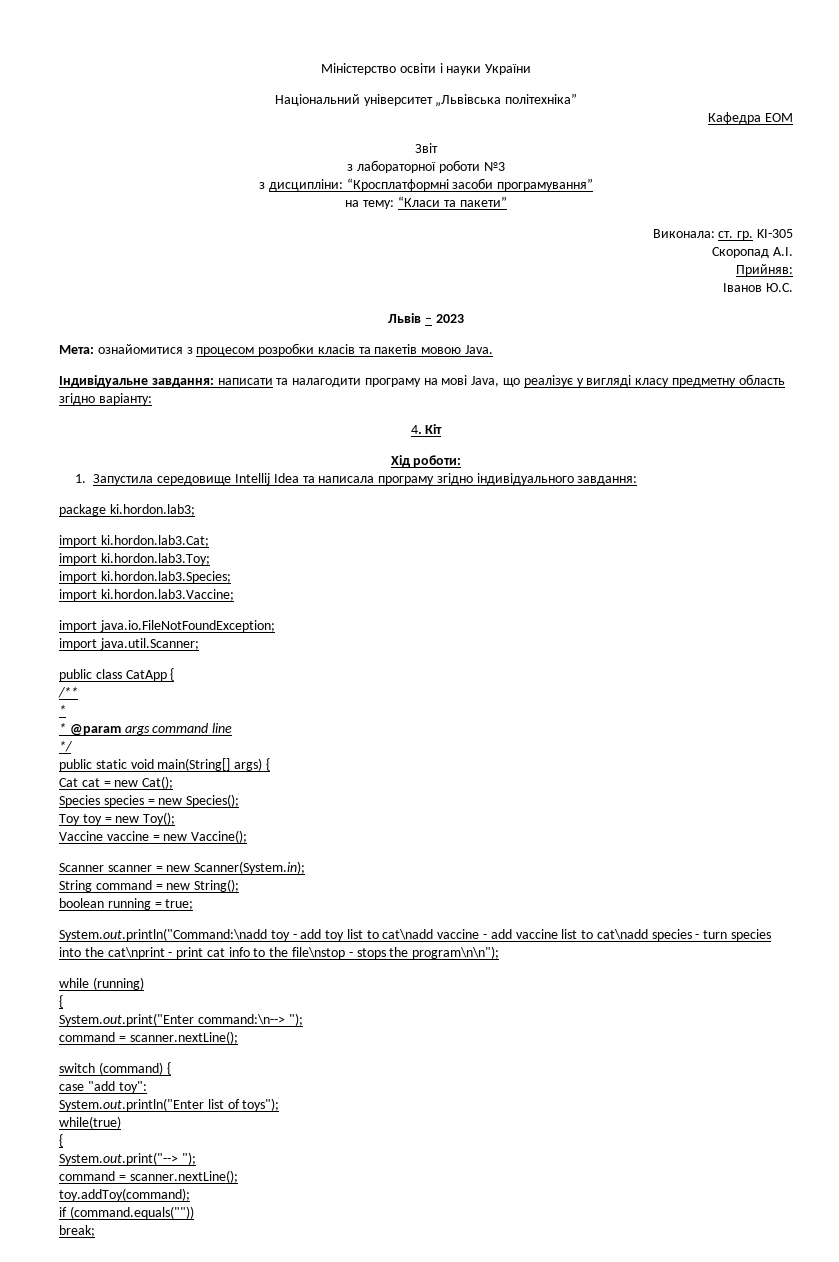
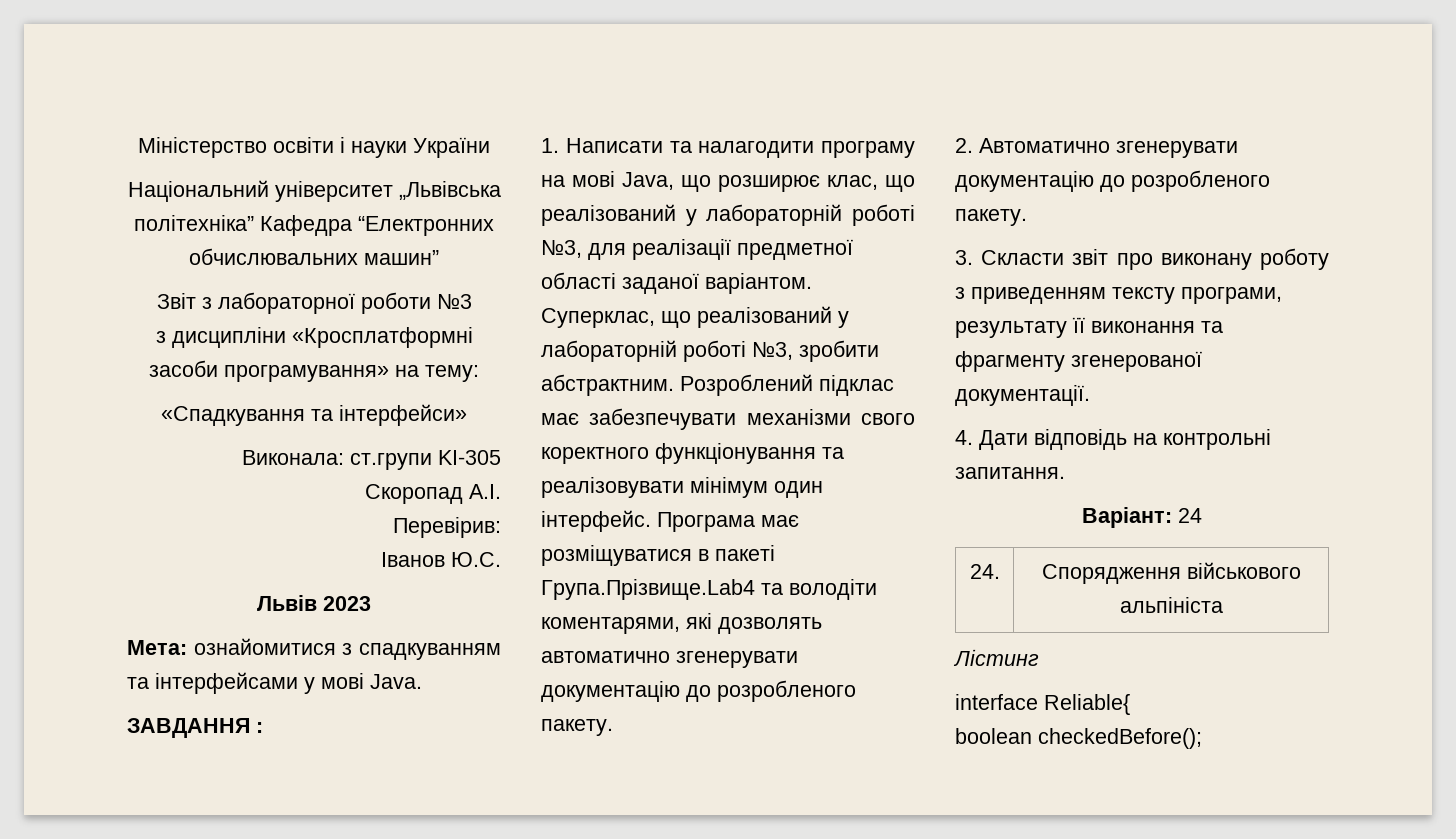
- Національний університет „Львівська політехніка”
- Кафедра ЕОМ
+ Національний університет „Львівська політехніка” Кафедра “Електронних обчислювальних машин”
- Звіт
- з лабораторної роботи №3
+ Звіт з лабораторної роботи №3
- з дисципліни: “Кросплатформні засоби програмування”
- на тему: “Класи та пакети”
+ з дисципліни «Кросплатформні засоби програмування» на тему:
+ «Спадкування та інтерфейси»
- Виконала: ст. гр. KI-305
+ Виконала: ст.групи KI-305
- Прийняв:
+ Перевірив:
- Львів – 2023
+ Львів 2023
- Мета: ознайомитися з процесом розробки класів та пакетів мовою Java.
- Індивідуальне завдання: написати та налагодити програму на мові Java, що реалізує у вигляді класу предметну область згідно варіанту:
- 4. Кіт
- Хід роботи:
- 1. Запустила середовище Intellij Idea та написала програму згідно індивідуального завдання:
- package ki.hordon.lab3;
- import ki.hordon.lab3.Cat;
- import ki.hordon.lab3.Toy;
- import ki.hordon.lab3.Species;
- import ki.hordon.lab3.Vaccine;
- import java.io.FileNotFoundException;
- import java.util.Scanner;
- public class CatApp {
- /**
- *
- * @param args command line
- */
- public static void main(String[] args) {
- Cat cat = new Cat();
- Species species = new Species();
- Toy toy = new Toy();
- Vaccine vaccine = new Vaccine();
- Scanner scanner = new Scanner(System.in);
- String command = new String();
- boolean running = true;
- System.out.println("Command:\nadd toy - add toy list to cat\nadd vaccine - add vaccine list to cat\nadd species - turn species into the cat\nprint - print cat info to the file\nstop - stops the program\n\n");
- while (running)
- {
- System.out.print("Enter command:\n--> ");
- command = scanner.nextLine();
- switch (command) {
- case "add toy":
- System.out.println("Enter list of toys");
- while(true)
- {
- System.out.print("--> ");
- command = scanner.nextLine();
- toy.addToy(command);
- if (command.equals(""))
- break;
+ Мета: ознайомитися з спадкуванням та інтерфейсами у мові Java.
+ ЗАВДАННЯ :
+ 1. Написати та налагодити програму на мові Java, що розширює клас, що реалізований у лабораторній роботі №3, для реалізації предметної області заданої варіантом. Суперклас, що реалізований у лабораторній роботі №3, зробити абстрактним. Розроблений підклас має забезпечувати механізми свого коректного функціонування та реалізовувати мінімум один інтерфейс. Програма має розміщуватися в пакеті Група.Прізвище.Lab4 та володіти коментарями, які дозволять автоматично згенерувати документацію до розробленого пакету.
+ 2. Автоматично згенерувати документацію до розробленого пакету.
+ 3. Скласти звіт про виконану роботу з приведенням тексту програми, результату її виконання та фрагменту згенерованої документації.
+ 4. Дати відповідь на контрольні запитання.
+ Варіант: 24
+ 24. | Спорядження військового альпініста
+ Лістинг
+ interface Reliable{
+ boolean checkedBefore();

